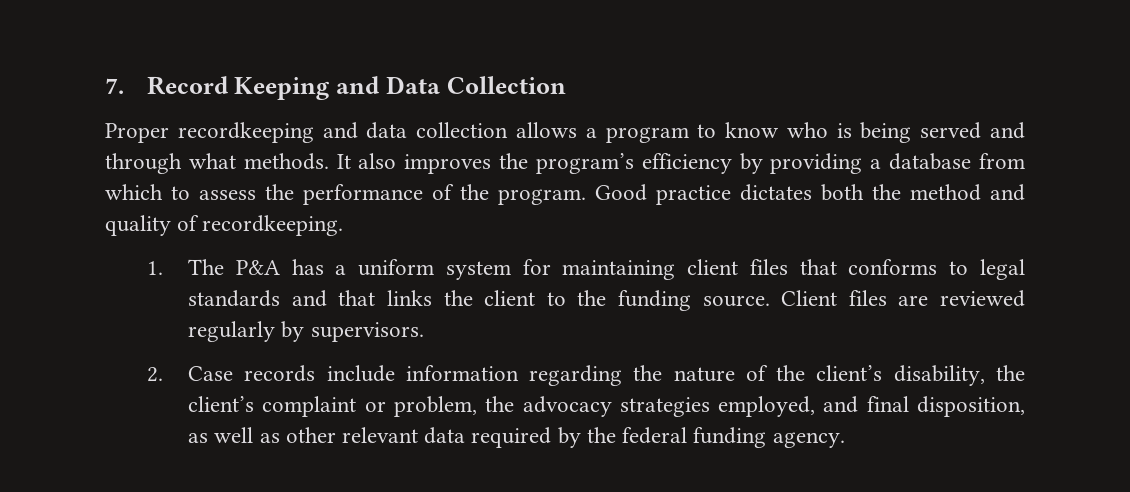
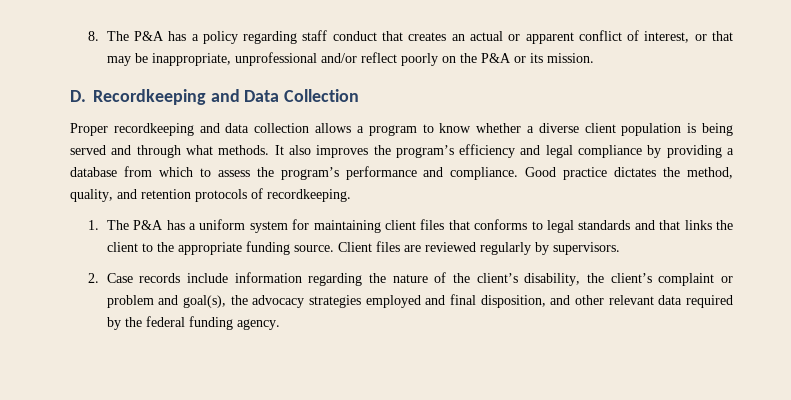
- 7. Record Keeping and Data Collection
+ 8. The P&A has a policy regarding staff conduct that creates an actual or apparent conflict of interest, or that may be inappropriate, unprofessional and/or reflect poorly on the P&A or its mission.
+ D. Recordkeeping and Data Collection
- Proper recordkeeping and data collection allows a program to know who is being served and through what methods.
+ Proper recordkeeping and data collection allows a program to know whether a diverse client population is being served and through what methods.
- It also improves the program’s efficiency by providing a database from which to assess the performance of the program. Good practice dictates both the method and quality of recordkeeping.
+ It also improves the program’s efficiency and legal compliance by providing a database from which to assess the program’s performance and compliance. Good practice dictates the method, quality, and retention protocols of recordkeeping.
- 1. The P&A has a uniform system for maintaining client files that conforms to legal standards and that links the client to the funding source.
+ 1. The P&A has a uniform system for maintaining client files that conforms to legal standards and that links the client to the appropriate funding source.
- 2. Case records include information regarding the nature of the client’s disability, the client’s complaint or problem, the advocacy strategies employed, and final disposition, as well as other relevant data required by the federal funding agency.
+ 2. Case records include information regarding the nature of the client’s disability, the client’s complaint or problem and goal(s), the advocacy strategies employed and final disposition, and other relevant data required by the federal funding agency.

